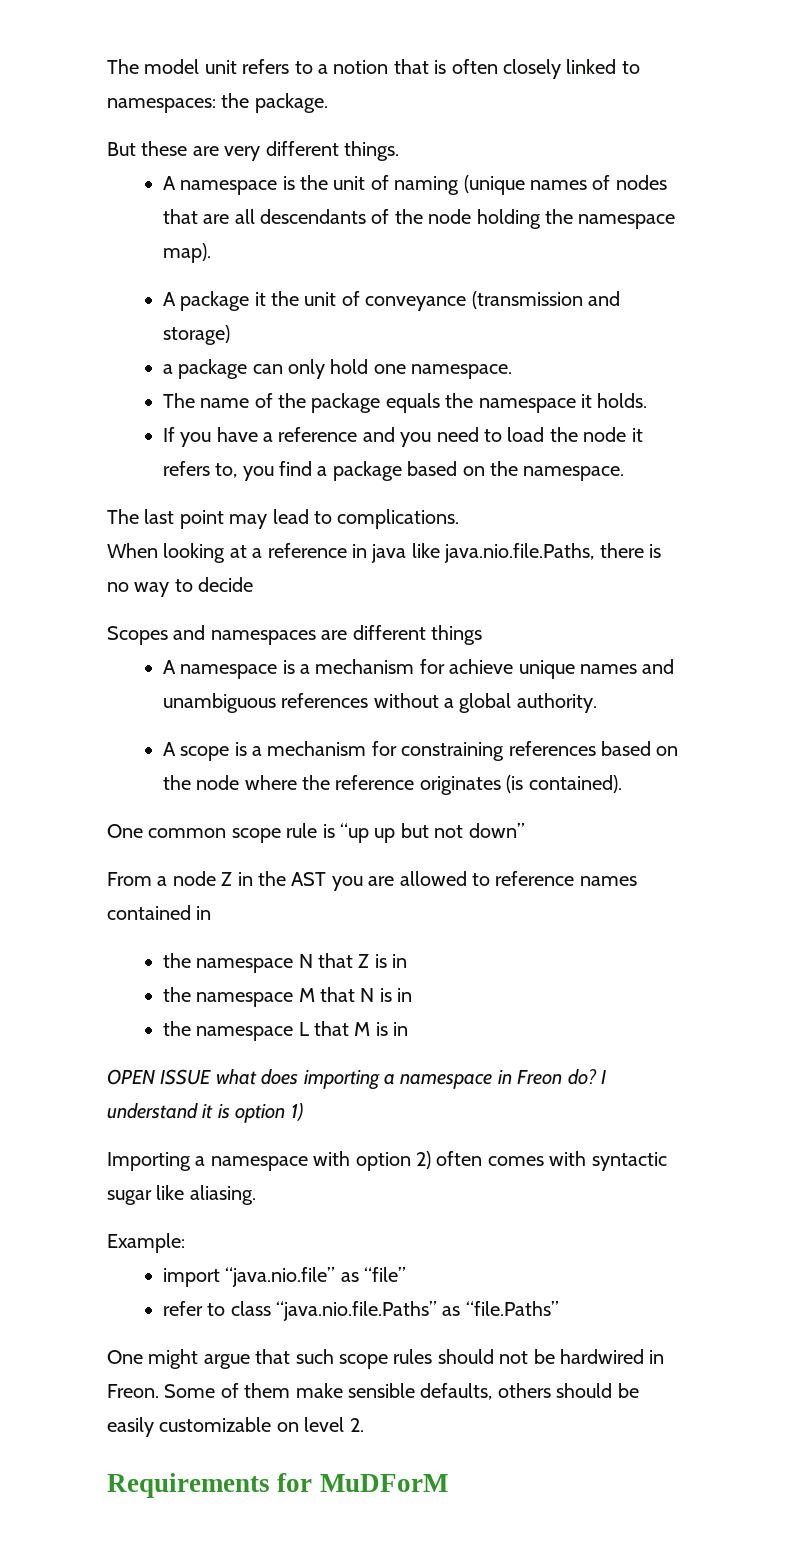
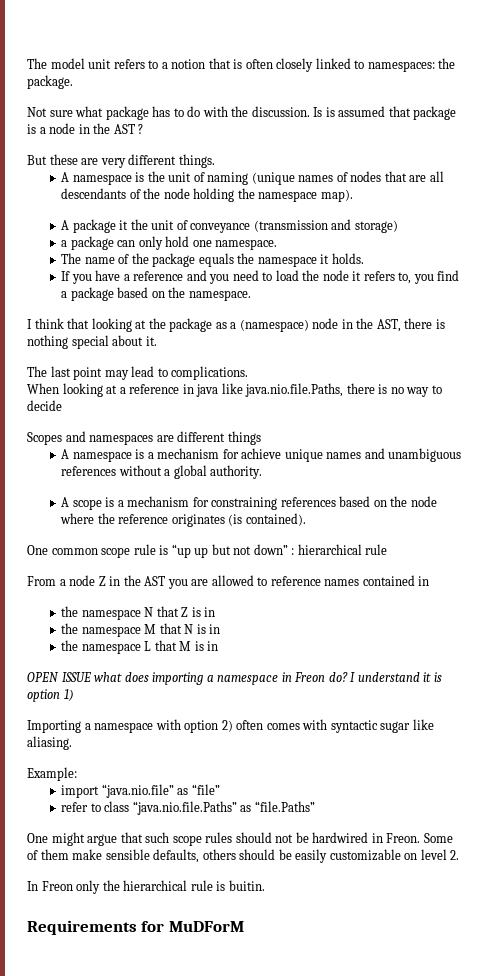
+ Not sure what package has to do with the discussion. Is is assumed that package is a node in the AST ?
+ I think that looking at the package as a (namespace) node in the AST, there is nothing special about it.
- One common scope rule is “up up but not down”
+ One common scope rule is “up up but not down” : hierarchical rule
+ In Freon only the hierarchical rule is buitin.

